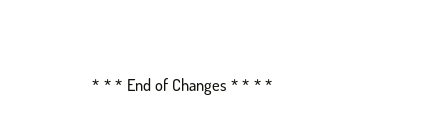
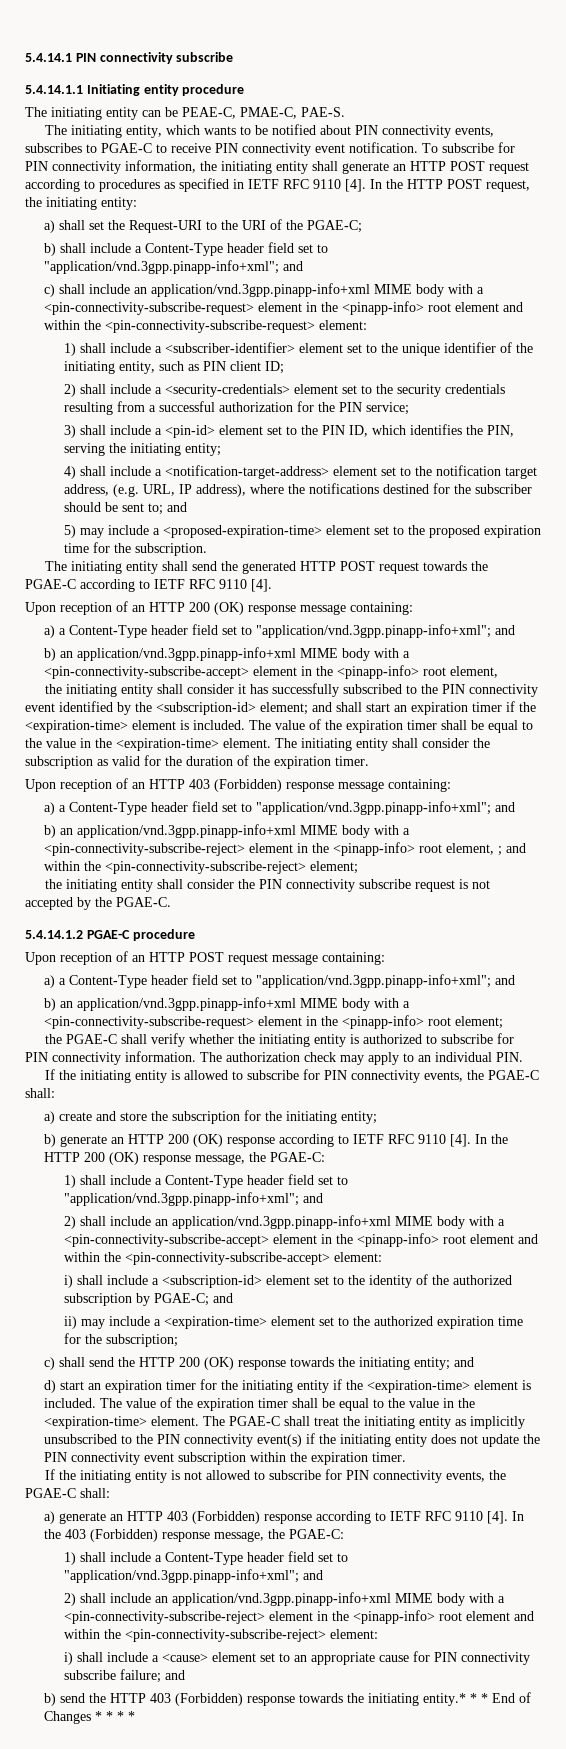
- * * * End of Changes * * * *
+ 5.4.14.1 PIN connectivity subscribe
+ 5.4.14.1.1 Initiating entity procedure
+ The initiating entity can be PEAE-C, PMAE-C, PAE-S.
+ The initiating entity, which wants to be notified about PIN connectivity events, subscribes to PGAE-C to receive PIN connectivity event notification. To subscribe for PIN connectivity information, the initiating entity shall generate an HTTP POST request according to procedures as specified in IETF RFC 9110 [4]. In the HTTP POST request, the initiating entity:
+ a) shall set the Request-URI to the URI of the PGAE-C;
+ b) shall include a Content-Type header field set to "application/vnd.3gpp.pinapp-info+xml"; and
+ c) shall include an application/vnd.3gpp.pinapp-info+xml MIME body with a <pin-connectivity-subscribe-request> element in the <pinapp-info> root element and within the <pin-connectivity-subscribe-request> element:
+ 1) shall include a <subscriber-identifier> element set to the unique identifier of the initiating entity, such as PIN client ID;
+ 2) shall include a <security-credentials> element set to the security credentials resulting from a successful authorization for the PIN service;
+ 3) shall include a <pin-id> element set to the PIN ID, which identifies the PIN, serving the initiating entity;
+ 4) shall include a <notification-target-address> element set to the notification target address, (e.g. URL, IP address), where the notifications destined for the subscriber should be sent to; and
+ 5) may include a <proposed-expiration-time> element set to the proposed expiration time for the subscription.
+ The initiating entity shall send the generated HTTP POST request towards the PGAE-C according to IETF RFC 9110 [4].
+ Upon reception of an HTTP 200 (OK) response message containing:
+ a) a Content-Type header field set to "application/vnd.3gpp.pinapp-info+xml"; and
+ b) an application/vnd.3gpp.pinapp-info+xml MIME body with a <pin-connectivity-subscribe-accept> element in the <pinapp-info> root element,
+ the initiating entity shall consider it has successfully subscribed to the PIN connectivity event identified by the <subscription-id> element; and shall start an expiration timer if the <expiration-time> element is included. The value of the expiration timer shall be equal to the value in the <expiration-time> element. The initiating entity shall consider the subscription as valid for the duration of the expiration timer.
+ Upon reception of an HTTP 403 (Forbidden) response message containing:
+ a) a Content-Type header field set to "application/vnd.3gpp.pinapp-info+xml"; and
+ b) an application/vnd.3gpp.pinapp-info+xml MIME body with a <pin-connectivity-subscribe-reject> element in the <pinapp-info> root element, ; and within the <pin-connectivity-subscribe-reject> element;
+ the initiating entity shall consider the PIN connectivity subscribe request is not accepted by the PGAE-C.
+ 5.4.14.1.2 PGAE-C procedure
+ Upon reception of an HTTP POST request message containing:
+ a) a Content-Type header field set to "application/vnd.3gpp.pinapp-info+xml"; and
+ b) an application/vnd.3gpp.pinapp-info+xml MIME body with a <pin-connectivity-subscribe-request> element in the <pinapp-info> root element;
+ the PGAE-C shall verify whether the initiating entity is authorized to subscribe for PIN connectivity information. The authorization check may apply to an individual PIN.
+ If the initiating entity is allowed to subscribe for PIN connectivity events, the PGAE-C shall:
+ a) create and store the subscription for the initiating entity;
+ b) generate an HTTP 200 (OK) response according to IETF RFC 9110 [4]. In the HTTP 200 (OK) response message, the PGAE-C:
+ 1) shall include a Content-Type header field set to "application/vnd.3gpp.pinapp-info+xml"; and
+ 2) shall include an application/vnd.3gpp.pinapp-info+xml MIME body with a <pin-connectivity-subscribe-accept> element in the <pinapp-info> root element and within the <pin-connectivity-subscribe-accept> element:
+ i) shall include a <subscription-id> element set to the identity of the authorized subscription by PGAE-C; and
+ ii) may include a <expiration-time> element set to the authorized expiration time for the subscription;
+ c) shall send the HTTP 200 (OK) response towards the initiating entity; and
+ d) start an expiration timer for the initiating entity if the <expiration-time> element is included. The value of the expiration timer shall be equal to the value in the <expiration-time> element. The PGAE-C shall treat the initiating entity as implicitly unsubscribed to the PIN connectivity event(s) if the initiating entity does not update the PIN connectivity event subscription within the expiration timer.
+ If the initiating entity is not allowed to subscribe for PIN connectivity events, the PGAE-C shall:
+ a) generate an HTTP 403 (Forbidden) response according to IETF RFC 9110 [4]. In the 403 (Forbidden) response message, the PGAE-C:
+ 1) shall include a Content-Type header field set to "application/vnd.3gpp.pinapp-info+xml"; and
+ 2) shall include an application/vnd.3gpp.pinapp-info+xml MIME body with a <pin-connectivity-subscribe-reject> element in the <pinapp-info> root element and within the <pin-connectivity-subscribe-reject> element:
+ i) shall include a <cause> element set to an appropriate cause for PIN connectivity subscribe failure; and
+ b) send the HTTP 403 (Forbidden) response towards the initiating entity.* * * End of Changes * * * *

